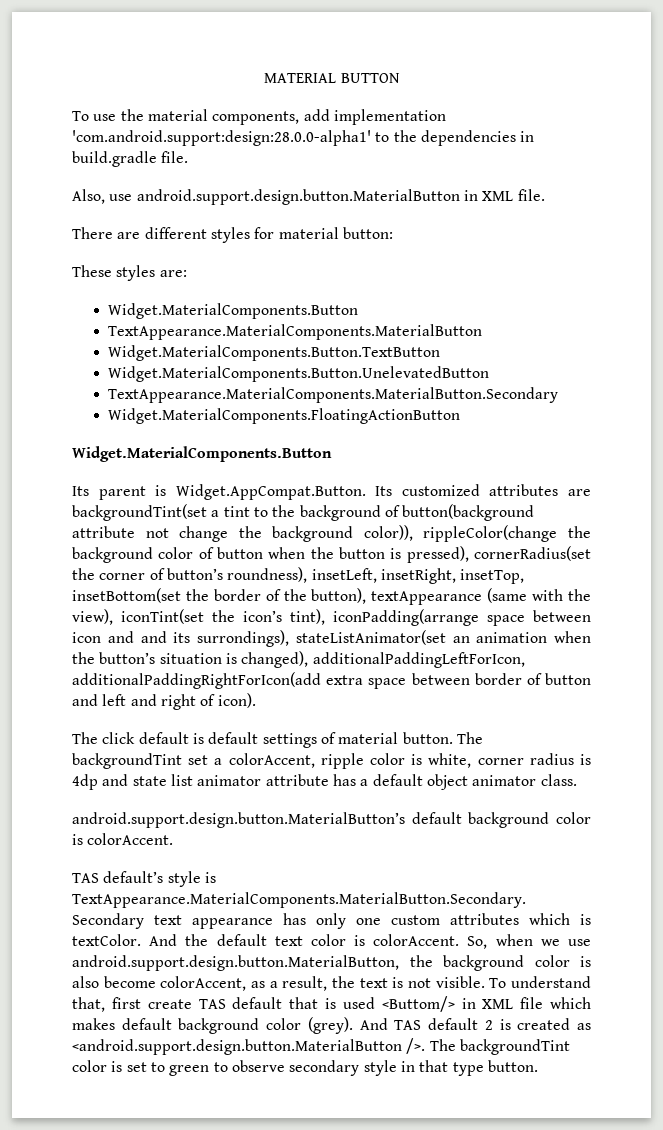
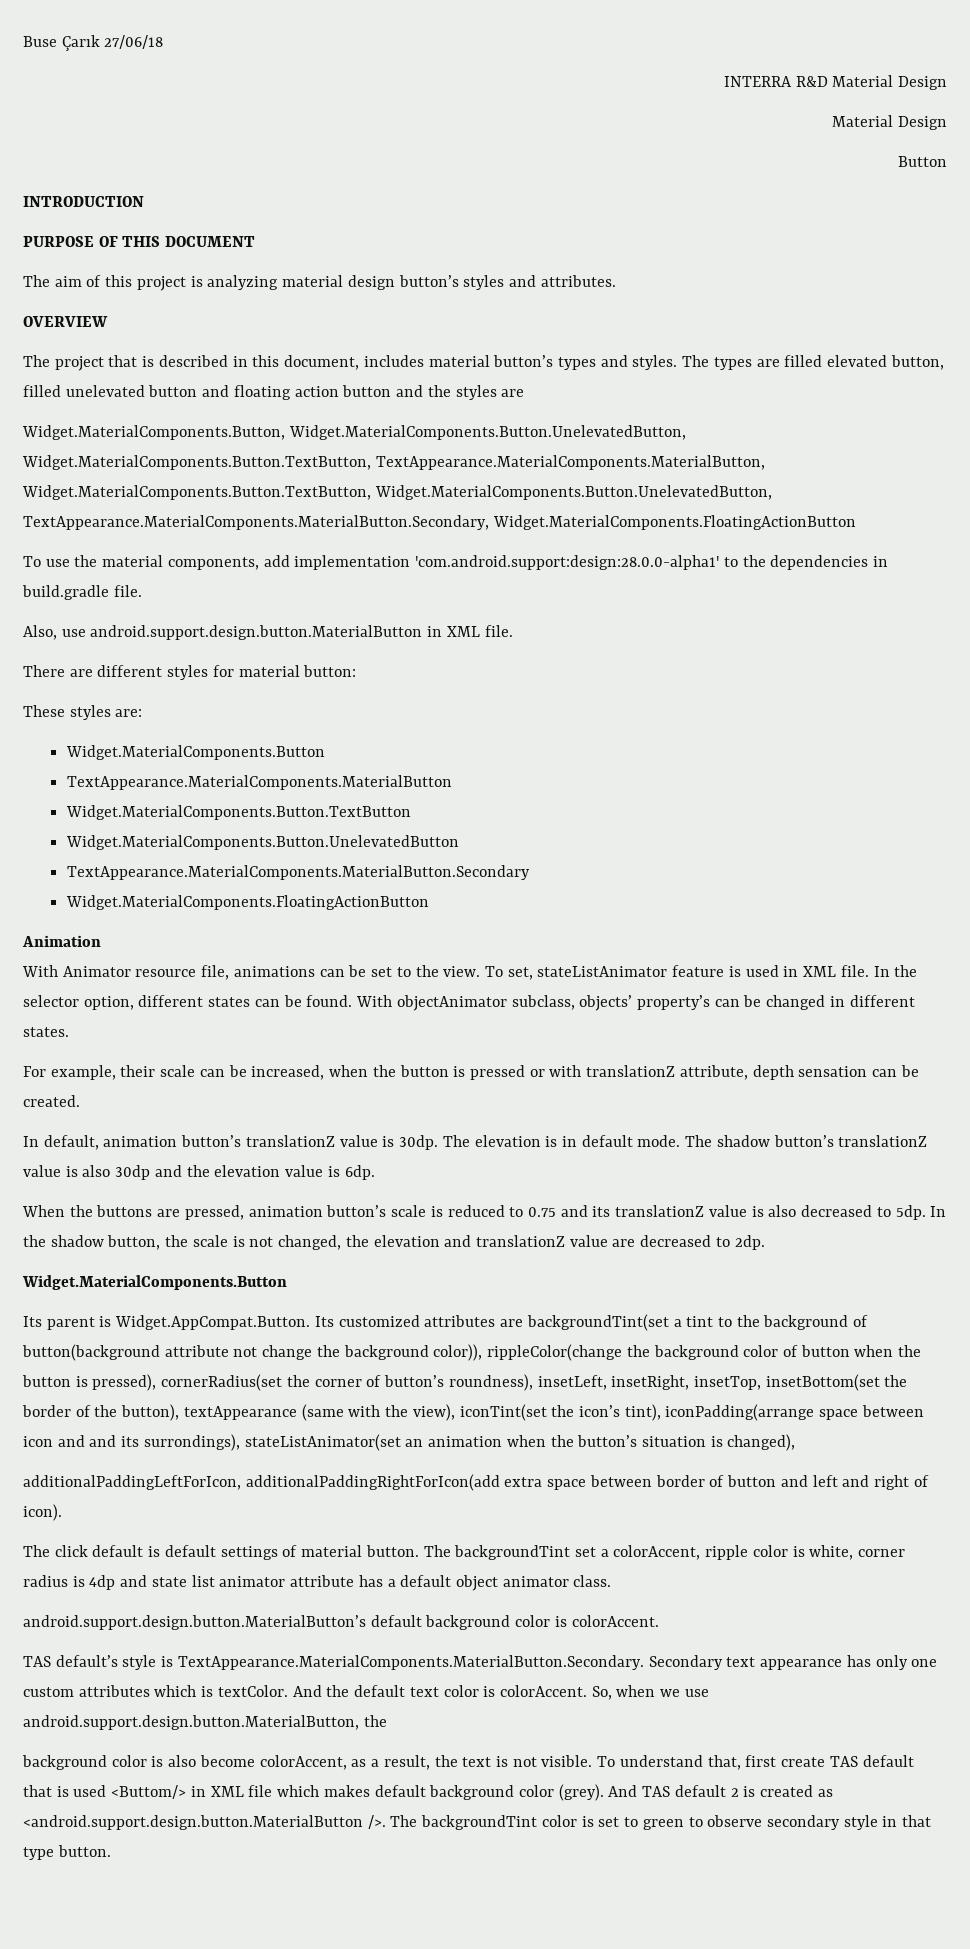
- MATERIAL BUTTON
+ Buse Çarık 27/06/18
+ INTERRA R&D Material Design
+ Material Design
+ Button
+ INTRODUCTION
+ PURPOSE OF THIS DOCUMENT
+ The aim of this project is analyzing material design button’s styles and attributes.
+ OVERVIEW
+ The project that is described in this document, includes material button’s types and styles. The types are filled elevated button, filled unelevated button and floating action button and the styles are
+ Widget.MaterialComponents.Button, Widget.MaterialComponents.Button.UnelevatedButton, Widget.MaterialComponents.Button.TextButton, TextAppearance.MaterialComponents.MaterialButton, Widget.MaterialComponents.Button.TextButton, Widget.MaterialComponents.Button.UnelevatedButton, TextAppearance.MaterialComponents.MaterialButton.Secondary, Widget.MaterialComponents.FloatingActionButton
+ Animation
+ With Animator resource file, animations can be set to the view. To set, stateListAnimator feature is used in XML file. In the selector option, different states can be found. With objectAnimator subclass, objects’ property’s can be changed in different states.
+ For example, their scale can be increased, when the button is pressed or with translationZ attribute, depth sensation can be created.
+ In default, animation button’s translationZ value is 30dp. The elevation is in default mode. The shadow button’s translationZ value is also 30dp and the elevation value is 6dp.
+ When the buttons are pressed, animation button’s scale is reduced to 0.75 and its translationZ value is also decreased to 5dp. In the shadow button, the scale is not changed, the elevation and translationZ value are decreased to 2dp.
- Its parent is Widget.AppCompat.Button. Its customized attributes are backgroundTint(set a tint to the background of button(background attribute not change the background color)), rippleColor(change the background color of button when the button is pressed), cornerRadius(set the corner of button’s roundness), insetLeft, insetRight, insetTop, insetBottom(set the border of the button), textAppearance (same with the view), iconTint(set the icon’s tint), iconPadding(arrange space between icon and and its surrondings), stateListAnimator(set an animation when the button’s situation is changed), additionalPaddingLeftForIcon, additionalPaddingRightForIcon(add extra space between border of button and left and right of icon).
+ Its parent is Widget.AppCompat.Button. Its customized attributes are backgroundTint(set a tint to the background of button(background attribute not change the background color)), rippleColor(change the background color of button when the button is pressed), cornerRadius(set the corner of button’s roundness), insetLeft, insetRight, insetTop, insetBottom(set the border of the button), textAppearance (same with the view), iconTint(set the icon’s tint), iconPadding(arrange space between icon and and its surrondings), stateListAnimator(set an animation when the button’s situation is changed),
+ additionalPaddingLeftForIcon, additionalPaddingRightForIcon(add extra space between border of button and left and right of icon).
- So, when we use android.support.design.button.MaterialButton, the background color is also become colorAccent, as a result, the text is not visible.
+ So, when we use android.support.design.button.MaterialButton, the
+ background color is also become colorAccent, as a result, the text is not visible.

